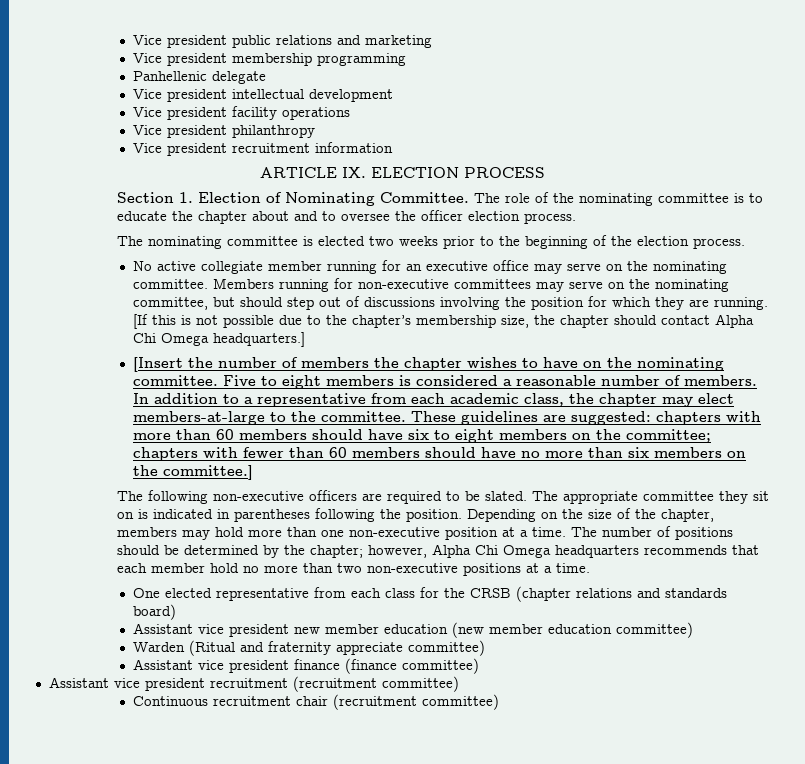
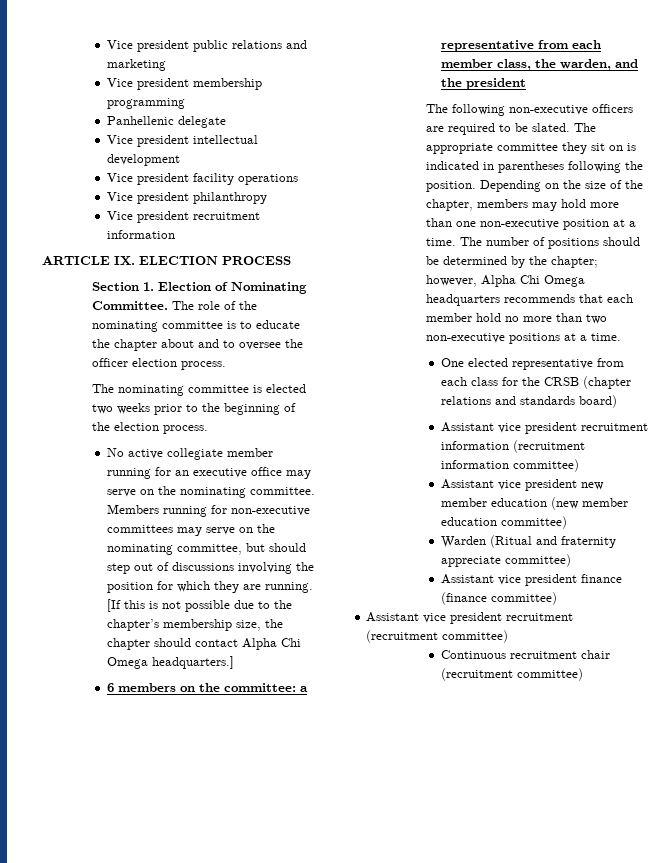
- [Insert the number of members the chapter wishes to have on the nominating committee. Five to eight members is considered a reasonable number of members. In addition to a representative from each academic class, the chapter may elect members-at-large to the committee. These guidelines are suggested: chapters with more than 60 members should have six to eight members on the committee; chapters with fewer than 60 members should have no more than six members on the committee.]
+ 6 members on the committee: a representative from each member class, the warden, and the president
+ Assistant vice president recruitment information (recruitment information committee)

